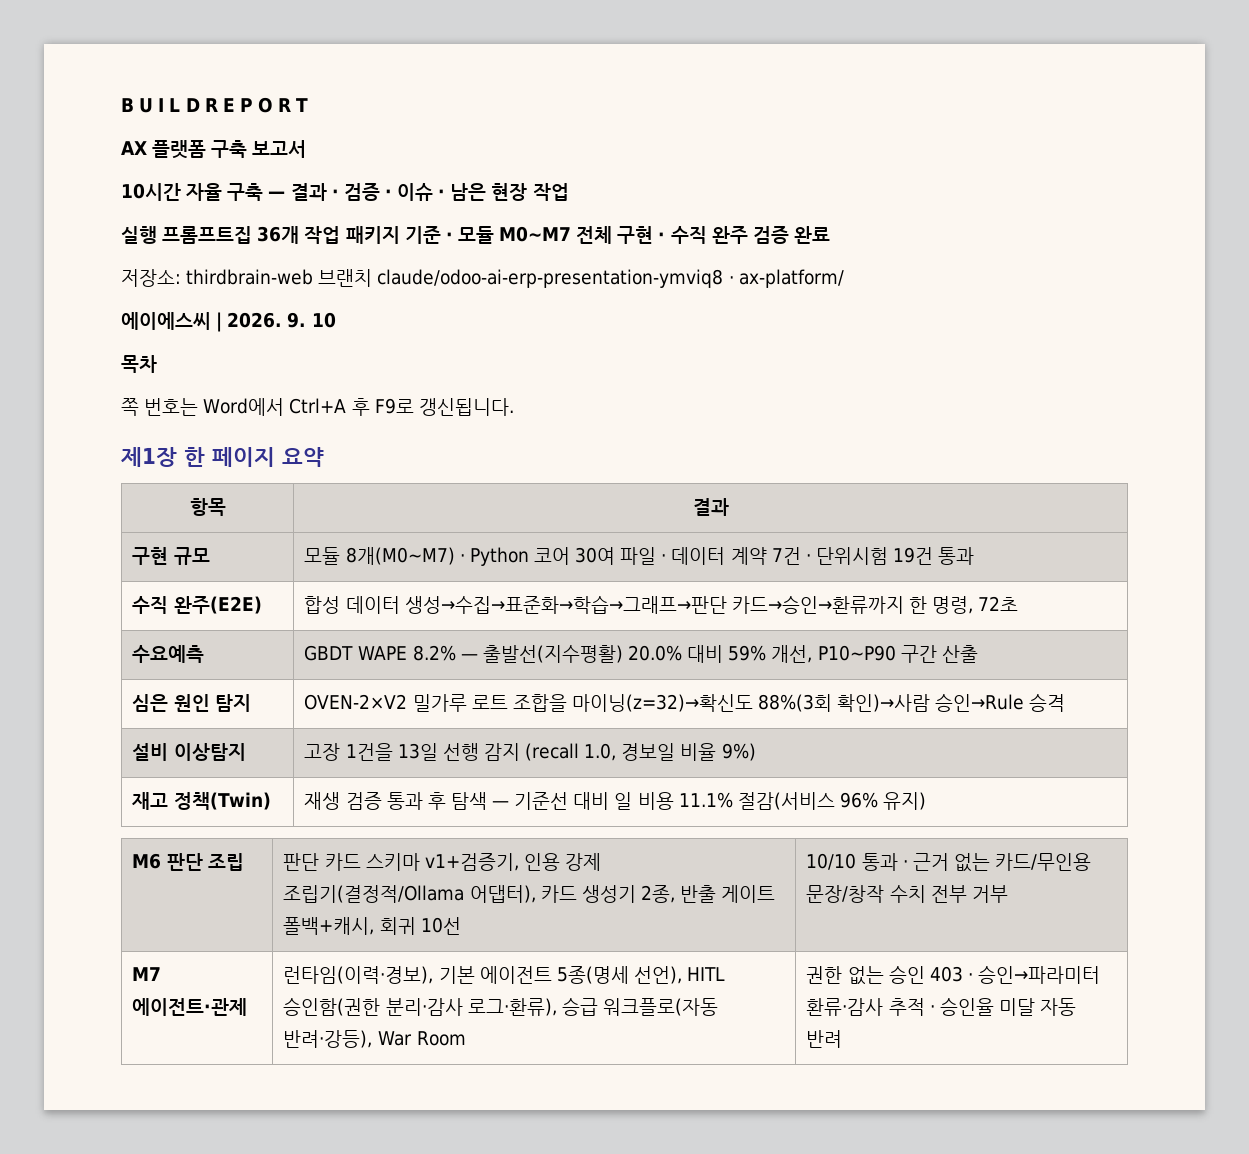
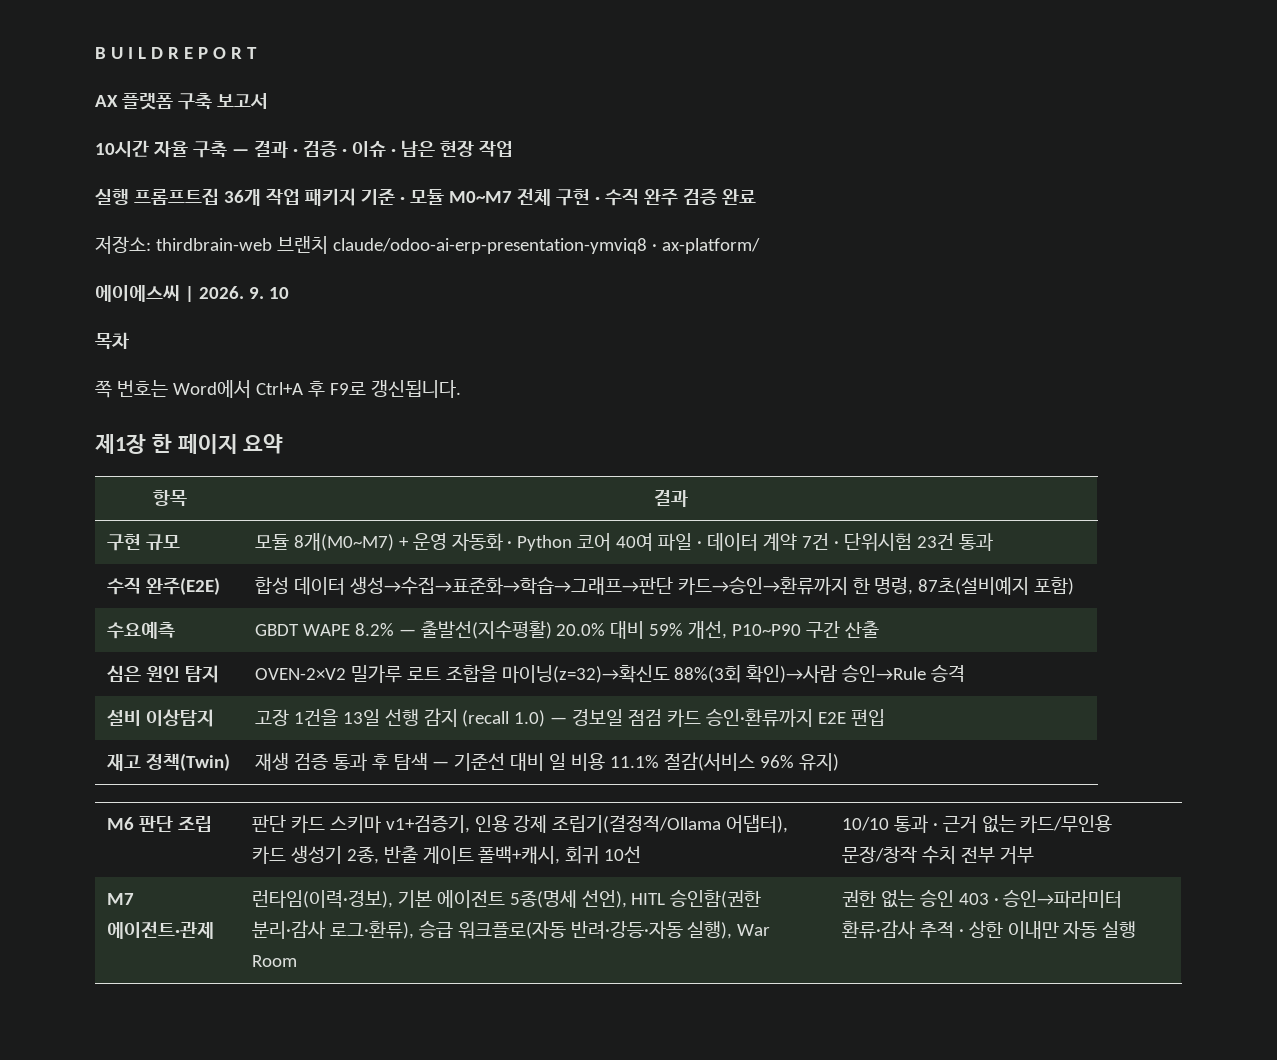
- 구현 규모 | 모듈 8개(M0~M7) · Python 코어 30여 파일 · 데이터 계약 7건 · 단위시험 19건 통과
+ 구현 규모 | 모듈 8개(M0~M7) + 운영 자동화 · Python 코어 40여 파일 · 데이터 계약 7건 · 단위시험 23건 통과
- 수직 완주(E2E) | 합성 데이터 생성→수집→표준화→학습→그래프→판단 카드→승인→환류까지 한 명령, 72초
+ 수직 완주(E2E) | 합성 데이터 생성→수집→표준화→학습→그래프→판단 카드→승인→환류까지 한 명령, 87초(설비예지 포함)
- 설비 이상탐지 | 고장 1건을 13일 선행 감지 (recall 1.0, 경보일 비율 9%)
+ 설비 이상탐지 | 고장 1건을 13일 선행 감지 (recall 1.0) — 경보일 점검 카드 승인·환류까지 E2E 편입
- M7 에이전트·관제 | 런타임(이력·경보), 기본 에이전트 5종(명세 선언), HITL 승인함(권한 분리·감사 로그·환류), 승급 워크플로(자동 반려·강등), War Room | 권한 없는 승인 403 · 승인→파라미터 환류·감사 추적 · 승인율 미달 자동 반려
+ M7 에이전트·관제 | 런타임(이력·경보), 기본 에이전트 5종(명세 선언), HITL 승인함(권한 분리·감사 로그·환류), 승급 워크플로(자동 반려·강등·자동 실행), War Room | 권한 없는 승인 403 · 승인→파라미터 환류·감사 추적 · 상한 이내만 자동 실행

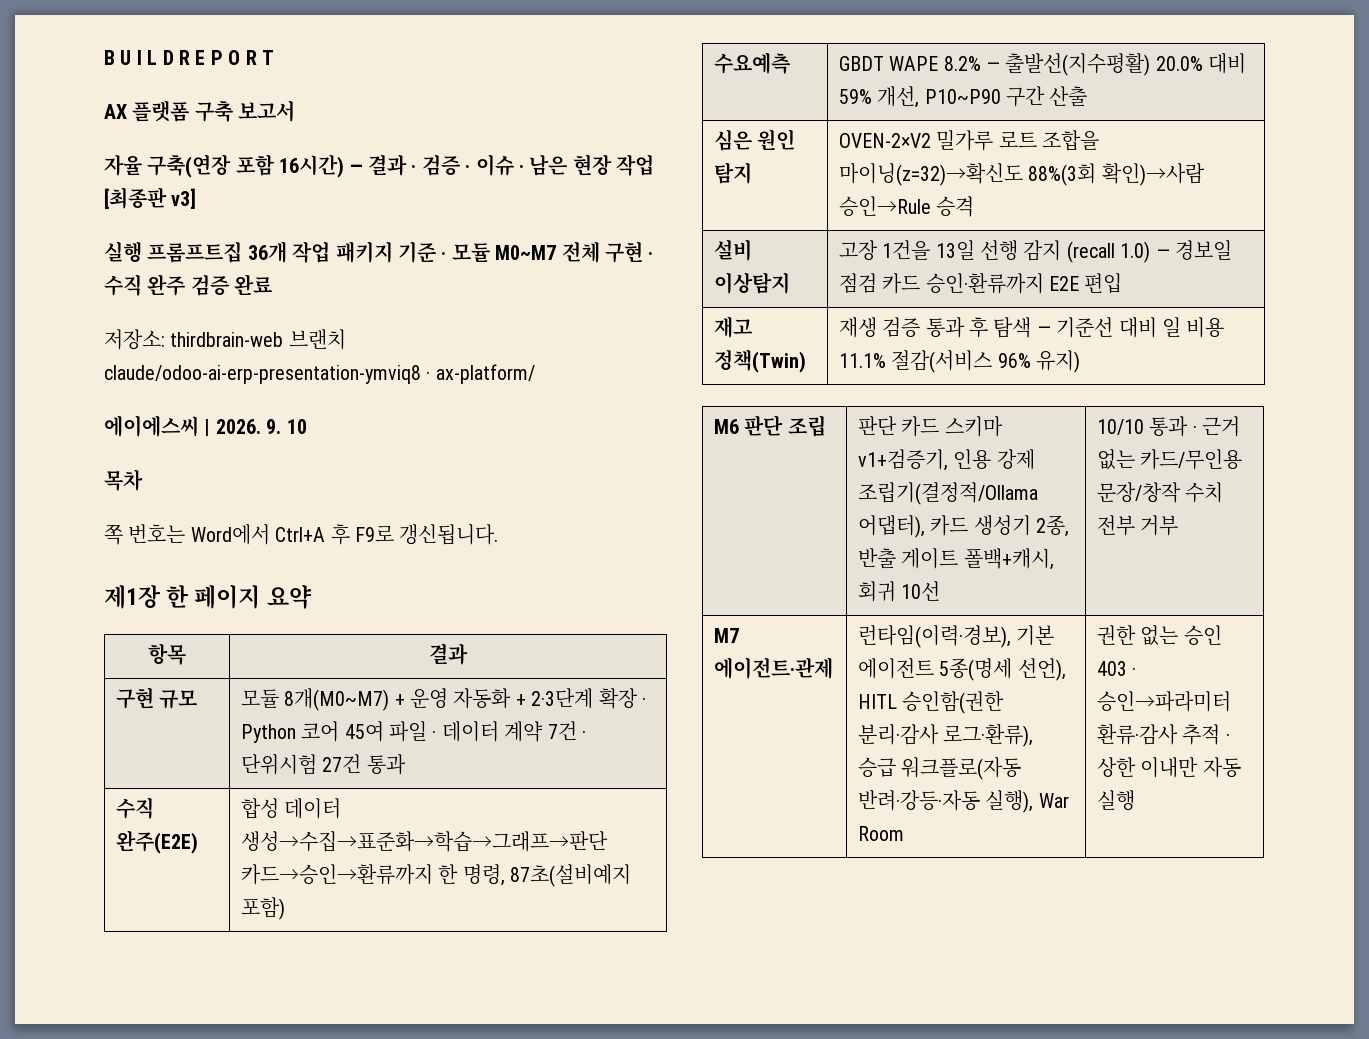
- 10시간 자율 구축 — 결과 · 검증 · 이슈 · 남은 현장 작업
+ 자율 구축(연장 포함 16시간) — 결과 · 검증 · 이슈 · 남은 현장 작업 [최종판 v3]
- 구현 규모 | 모듈 8개(M0~M7) + 운영 자동화 · Python 코어 40여 파일 · 데이터 계약 7건 · 단위시험 23건 통과
+ 구현 규모 | 모듈 8개(M0~M7) + 운영 자동화 + 2·3단계 확장 · Python 코어 45여 파일 · 데이터 계약 7건 · 단위시험 27건 통과

